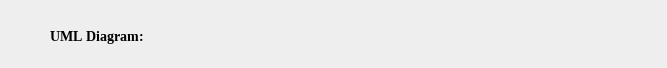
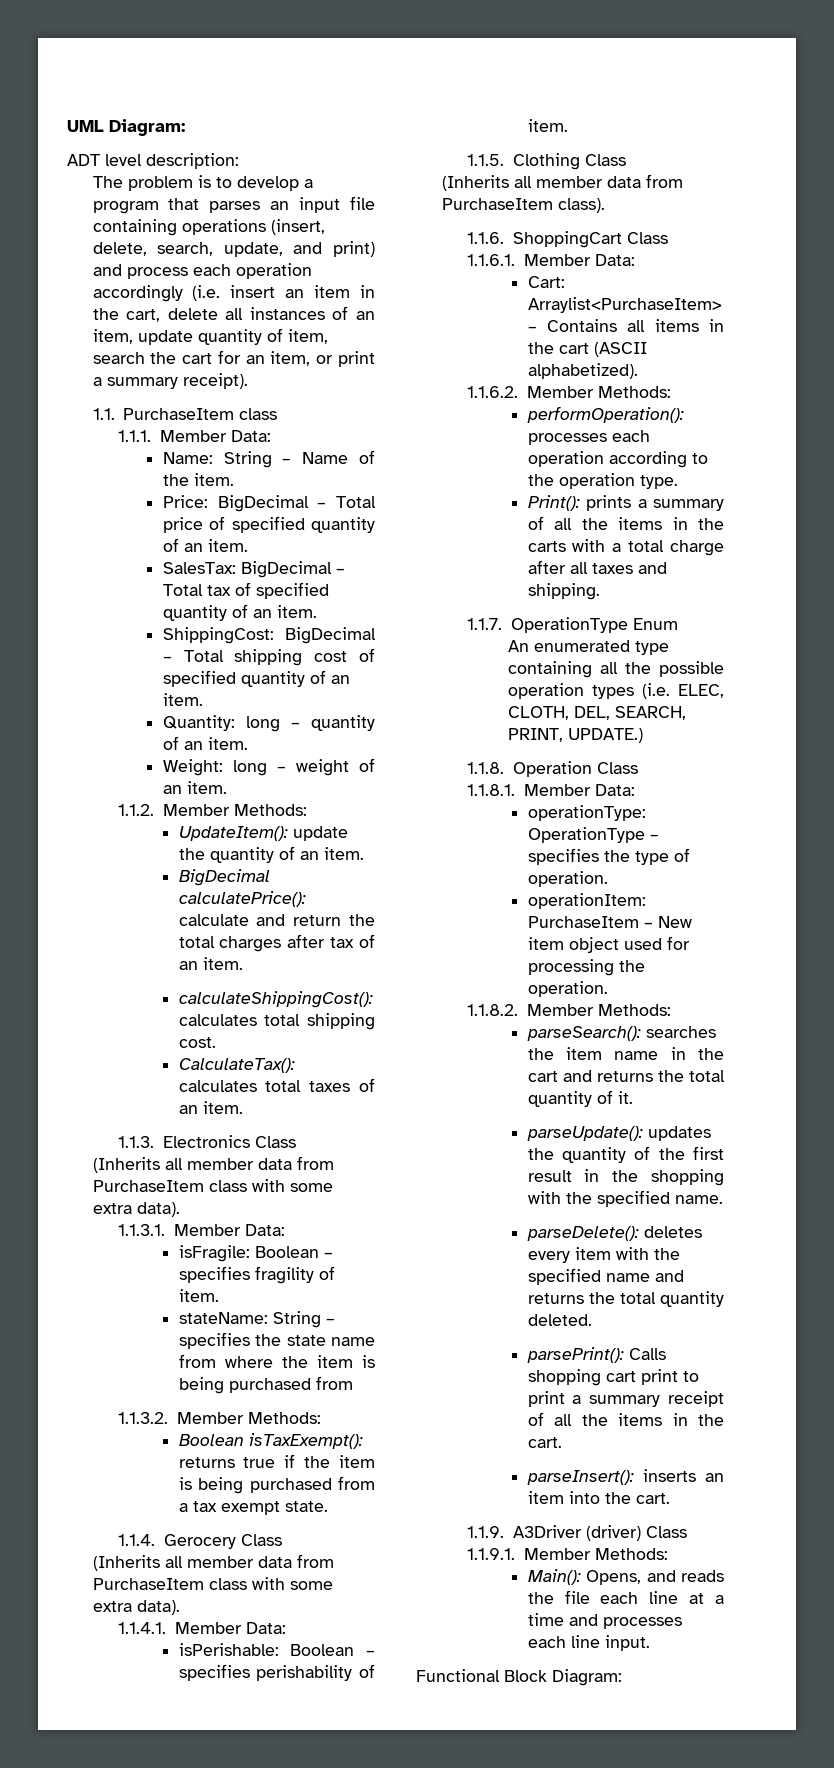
+ ADT level description:
+ The problem is to develop a program that parses an input file containing operations (insert, delete, search, update, and print) and process each operation accordingly (i.e. insert an item in the cart, delete all instances of an item, update quantity of item, search the cart for an item, or print a summary receipt).
+ 1.1. PurchaseItem class
+ 1.1.1. Member Data:
+ Name: String – Name of the item.
+ Price: BigDecimal – Total price of specified quantity of an item.
+ SalesTax: BigDecimal – Total tax of specified quantity of an item.
+ ShippingCost: BigDecimal – Total shipping cost of specified quantity of an item.
+ Quantity: long – quantity of an item.
+ Weight: long – weight of an item.
+ 1.1.2. Member Methods:
+ UpdateItem(): update the quantity of an item.
+ BigDecimal calculatePrice(): calculate and return the total charges after tax of an item.
+ calculateShippingCost(): calculates total shipping cost.
+ CalculateTax(): calculates total taxes of an item.
+ 1.1.3. Electronics Class
+ (Inherits all member data from PurchaseItem class with some extra data).
+ 1.1.3.1. Member Data:
+ isFragile: Boolean – specifies fragility of item.
+ stateName: String – specifies the state name from where the item is being purchased from
+ 1.1.3.2. Member Methods:
+ Boolean isTaxExempt(): returns true if the item is being purchased from a tax exempt state.
+ 1.1.4. Gerocery Class
+ (Inherits all member data from PurchaseItem class with some extra data).
+ 1.1.4.1. Member Data:
+ isPerishable: Boolean – specifies perishability of item.
+ 1.1.5. Clothing Class
+ (Inherits all member data from PurchaseItem class).
+ 1.1.6. ShoppingCart Class
+ 1.1.6.1. Member Data:
+ Cart: Arraylist<PurchaseItem> – Contains all items in the cart (ASCII alphabetized).
+ 1.1.6.2. Member Methods:
+ performOperation(): processes each operation according to the operation type.
+ Print(): prints a summary of all the items in the carts with a total charge after all taxes and shipping.
+ 1.1.7. OperationType Enum
+ An enumerated type containing all the possible operation types (i.e. ELEC, CLOTH, DEL, SEARCH, PRINT, UPDATE.)
+ 1.1.8. Operation Class
+ 1.1.8.1. Member Data:
+ operationType: OperationType – specifies the type of operation.
+ operationItem: PurchaseItem – New item object used for processing the operation.
+ 1.1.8.2. Member Methods:
+ parseSearch(): searches the item name in the cart and returns the total quantity of it.
+ parseUpdate(): updates the quantity of the first result in the shopping with the specified name.
+ parseDelete(): deletes every item with the specified name and returns the total quantity deleted.
+ parsePrint(): Calls shopping cart print to print a summary receipt of all the items in the cart.
+ parseInsert(): inserts an item into the cart.
+ 1.1.9. A3Driver (driver) Class
+ 1.1.9.1. Member Methods:
+ Main(): Opens, and reads the file each line at a time and processes each line input.
+ Functional Block Diagram:

